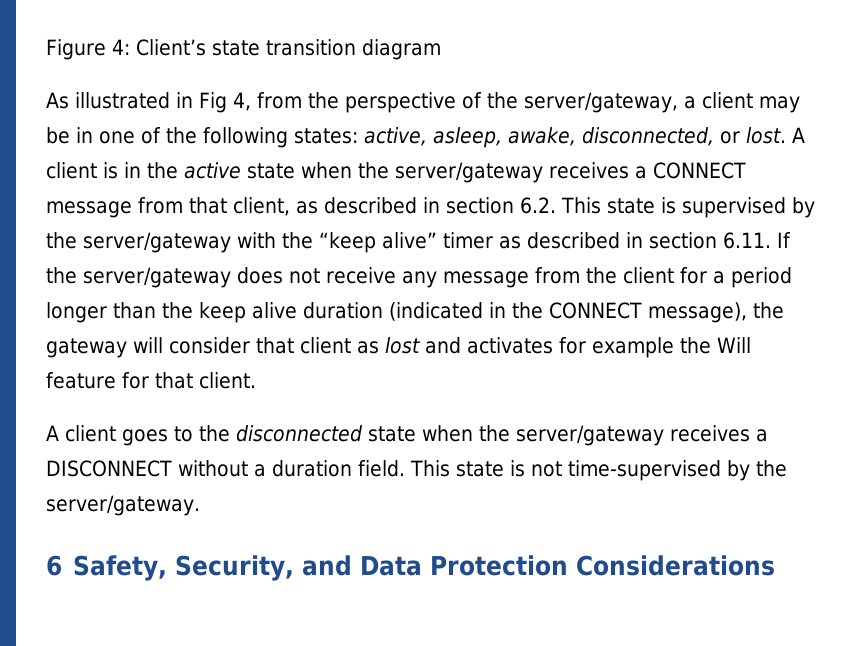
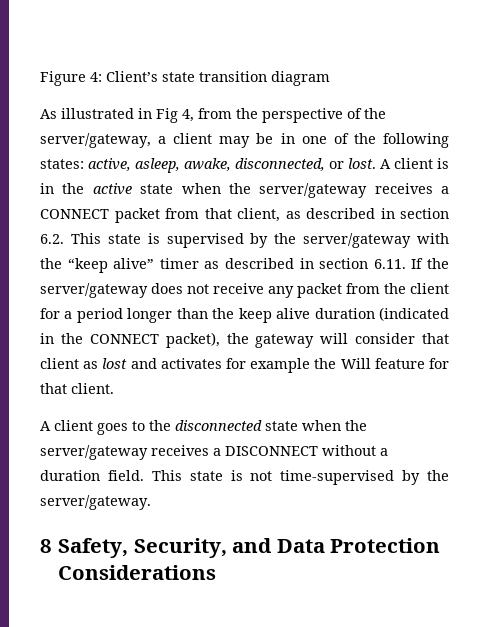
- A client is in the active state when the server/gateway receives a CONNECT message from that client, as described in section 6.2. This state is supervised by the server/gateway with the “keep alive” timer as described in section 6.11. If the server/gateway does not receive any message from the client for a period longer than the keep alive duration (indicated in the CONNECT message), the gateway will consider that client as lost and activates for example the Will feature for that client.
+ A client is in the active state when the server/gateway receives a CONNECT packet from that client, as described in section 6.2. This state is supervised by the server/gateway with the “keep alive” timer as described in section 6.11. If the server/gateway does not receive any packet from the client for a period longer than the keep alive duration (indicated in the CONNECT packet), the gateway will consider that client as lost and activates for example the Will feature for that client.
- 6 Safety, Security, and Data Protection Considerations
+ 8 Safety, Security, and Data Protection Considerations

